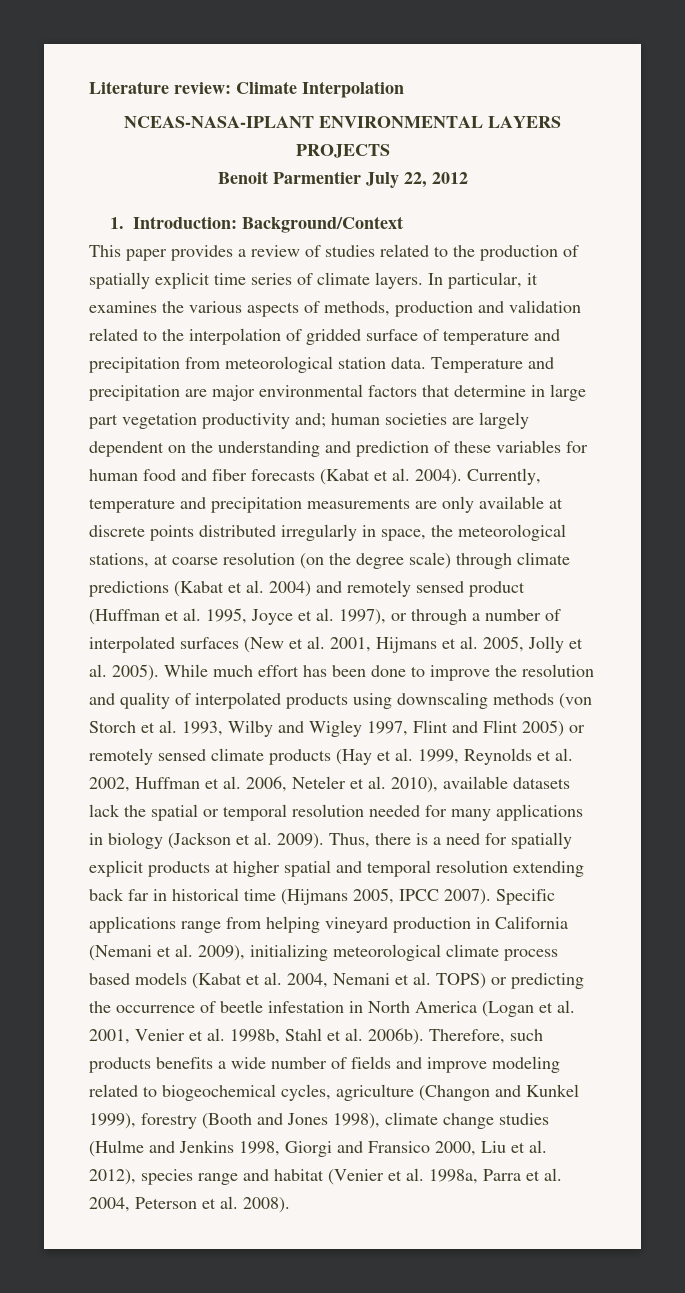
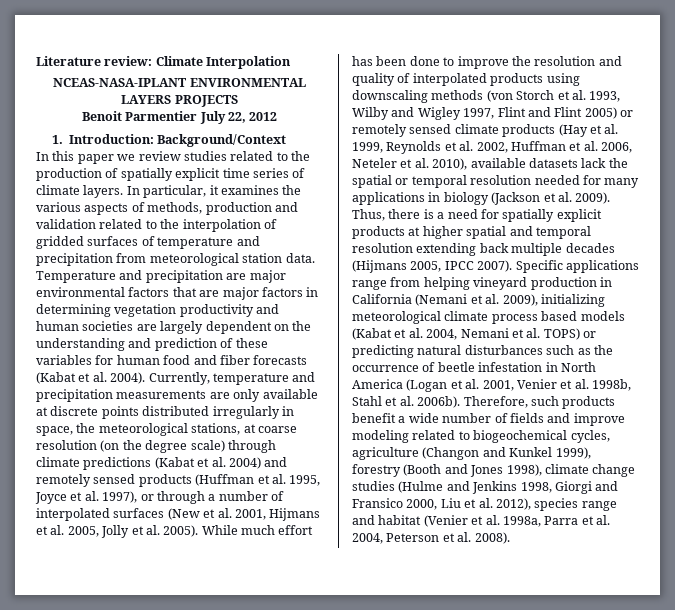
- This paper provides a review of studies related to the production of spatially explicit time series of climate layers.
+ In this paper we review studies related to the production of spatially explicit time series of climate layers.
- In particular, it examines the various aspects of methods, production and validation related to the interpolation of gridded surface of temperature and precipitation from meteorological station data.
+ In particular, it examines the various aspects of methods, production and validation related to the interpolation of gridded surfaces of temperature and precipitation from meteorological station data.
- Temperature and precipitation are major environmental factors that determine in large part vegetation productivity and; human societies are largely dependent on the understanding and prediction of these variables for human food and fiber forecasts (Kabat et al. 2004).
+ Temperature and precipitation are major environmental factors that are major factors in determining vegetation productivity and human societies are largely dependent on the understanding and prediction of these variables for human food and fiber forecasts (Kabat et al. 2004).
- Currently, temperature and precipitation measurements are only available at discrete points distributed irregularly in space, the meteorological stations, at coarse resolution (on the degree scale) through climate predictions (Kabat et al. 2004) and remotely sensed product (Huffman et al. 1995, Joyce et al. 1997), or through a number of interpolated surfaces (New et al. 2001, Hijmans et al. 2005, Jolly et al. 2005).
+ Currently, temperature and precipitation measurements are only available at discrete points distributed irregularly in space, the meteorological stations, at coarse resolution (on the degree scale) through climate predictions (Kabat et al. 2004) and remotely sensed products (Huffman et al. 1995, Joyce et al. 1997), or through a number of interpolated surfaces (New et al. 2001, Hijmans et al. 2005, Jolly et al. 2005).
- Thus, there is a need for spatially explicit products at higher spatial and temporal resolution extending back far in historical time (Hijmans 2005, IPCC 2007).
+ Thus, there is a need for spatially explicit products at higher spatial and temporal resolution extending back multiple decades (Hijmans 2005, IPCC 2007).
- Specific applications range from helping vineyard production in California (Nemani et al. 2009), initializing meteorological climate process based models (Kabat et al. 2004, Nemani et al. TOPS) or predicting the occurrence of beetle infestation in North America (Logan et al. 2001, Venier et al. 1998b, Stahl et al. 2006b).
+ Specific applications range from helping vineyard production in California (Nemani et al. 2009), initializing meteorological climate process based models (Kabat et al. 2004, Nemani et al. TOPS) or predicting natural disturbances such as the occurrence of beetle infestation in North America (Logan et al. 2001, Venier et al. 1998b, Stahl et al. 2006b).
- Therefore, such products benefits a wide number of fields and improve modeling related to biogeochemical cycles, agriculture (Changon and Kunkel 1999), forestry (Booth and Jones 1998), climate change studies (Hulme and Jenkins 1998, Giorgi and Fransico 2000, Liu et al. 2012), species range and habitat (Venier et al. 1998a, Parra et al. 2004, Peterson et al. 2008).
+ Therefore, such products benefit a wide number of fields and improve modeling related to biogeochemical cycles, agriculture (Changon and Kunkel 1999), forestry (Booth and Jones 1998), climate change studies (Hulme and Jenkins 1998, Giorgi and Fransico 2000, Liu et al. 2012), species range and habitat (Venier et al. 1998a, Parra et al. 2004, Peterson et al. 2008).

